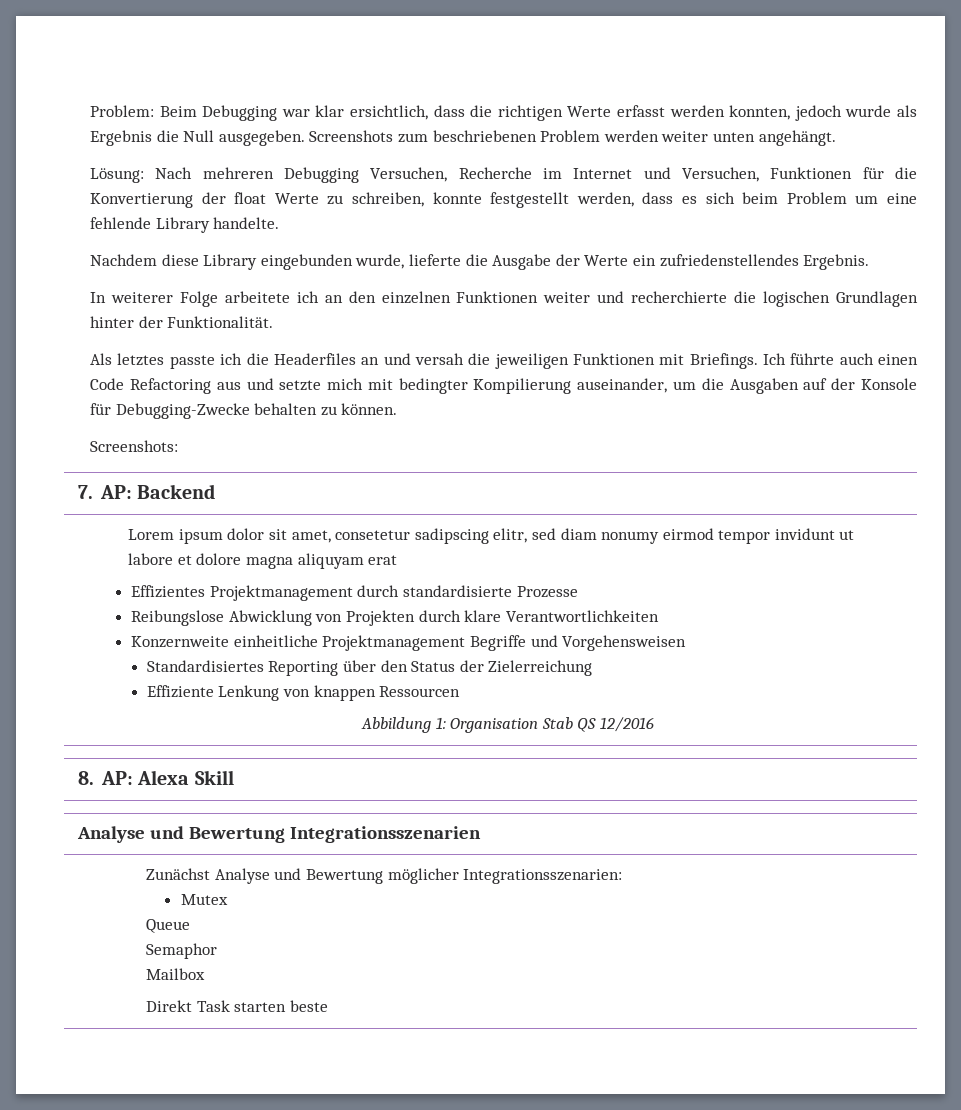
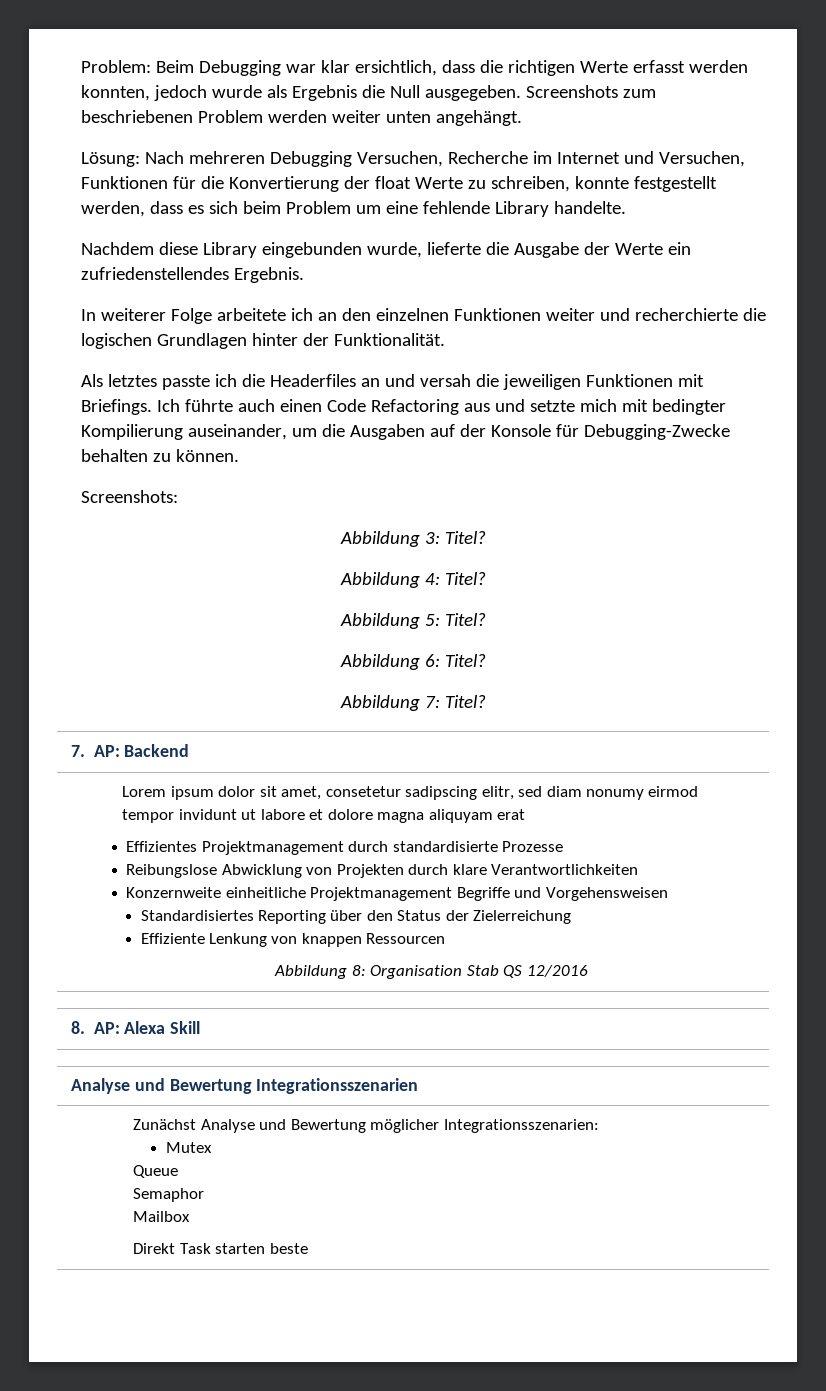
+ Abbildung 3: Titel?
+ Abbildung 4: Titel?
+ Abbildung 5: Titel?
+ Abbildung 6: Titel?
+ Abbildung 7: Titel?
- Abbildung 1: Organisation Stab QS 12/2016
+ Abbildung 8: Organisation Stab QS 12/2016

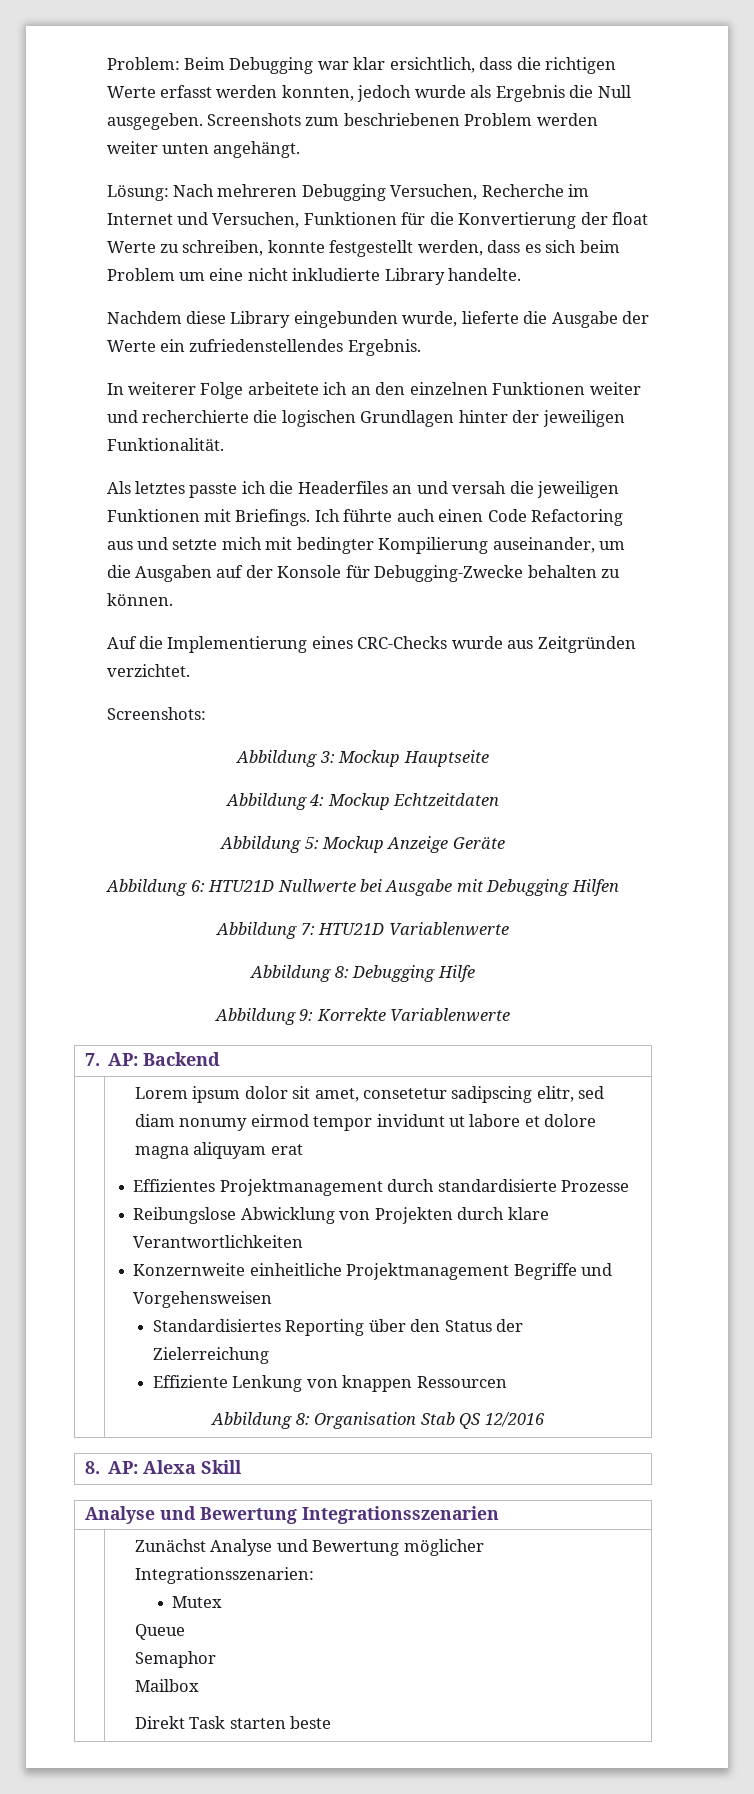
- Lösung: Nach mehreren Debugging Versuchen, Recherche im Internet und Versuchen, Funktionen für die Konvertierung der float Werte zu schreiben, konnte festgestellt werden, dass es sich beim Problem um eine fehlende Library handelte.
+ Lösung: Nach mehreren Debugging Versuchen, Recherche im Internet und Versuchen, Funktionen für die Konvertierung der float Werte zu schreiben, konnte festgestellt werden, dass es sich beim Problem um eine nicht inkludierte Library handelte.
- In weiterer Folge arbeitete ich an den einzelnen Funktionen weiter und recherchierte die logischen Grundlagen hinter der Funktionalität.
+ In weiterer Folge arbeitete ich an den einzelnen Funktionen weiter und recherchierte die logischen Grundlagen hinter der jeweiligen Funktionalität.
+ Auf die Implementierung eines CRC-Checks wurde aus Zeitgründen verzichtet.
- Abbildung 3: Titel?
+ Abbildung 3: Mockup Hauptseite
- Abbildung 4: Titel?
+ Abbildung 4: Mockup Echtzeitdaten
- Abbildung 5: Titel?
+ Abbildung 5: Mockup Anzeige Geräte
- Abbildung 6: Titel?
- Abbildung 7: Titel?
+ Abbildung 6: HTU21D Nullwerte bei Ausgabe mit Debugging Hilfen
+ Abbildung 7: HTU21D Variablenwerte
+ Abbildung 8: Debugging Hilfe
+ Abbildung 9: Korrekte Variablenwerte

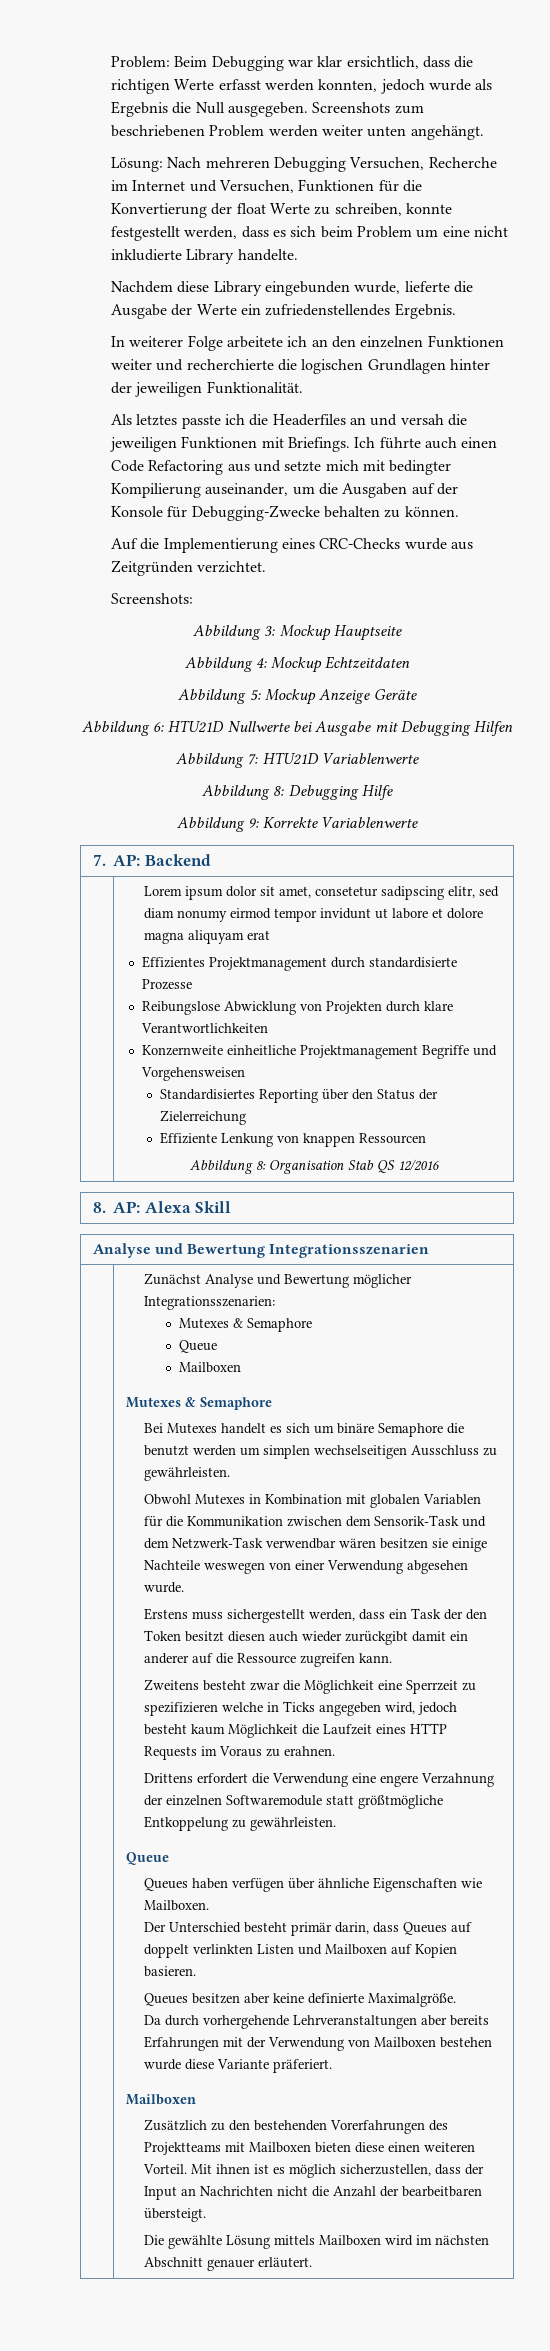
  Zunächst Analyse und Bewertung möglicher Integrationsszenarien:
- Mutex
+ Mutexes & Semaphore
  Queue
- Semaphor
- Mailbox
- Direkt Task starten beste
+ Mailboxen
+ Mutexes & Semaphore
+ Bei Mutexes handelt es sich um binäre Semaphore die benutzt werden um simplen wechselseitigen Ausschluss zu gewährleisten.
+ Obwohl Mutexes in Kombination mit globalen Variablen für die Kommunikation zwischen dem Sensorik-Task und dem Netzwerk-Task verwendbar wären besitzen sie einige Nachteile weswegen von einer Verwendung abgesehen wurde.
+ Erstens muss sichergestellt werden, dass ein Task der den Token besitzt diesen auch wieder zurückgibt damit ein anderer auf die Ressource zugreifen kann.
+ Zweitens besteht zwar die Möglichkeit eine Sperrzeit zu spezifizieren welche in Ticks angegeben wird, jedoch besteht kaum Möglichkeit die Laufzeit eines HTTP Requests im Voraus zu erahnen.
+ Drittens erfordert die Verwendung eine engere Verzahnung der einzelnen Softwaremodule statt größtmögliche Entkoppelung zu gewährleisten.
+ Queue
+ Queues haben verfügen über ähnliche Eigenschaften wie Mailboxen.
+ Der Unterschied besteht primär darin, dass Queues auf doppelt verlinkten Listen und Mailboxen auf Kopien basieren.
+ Queues besitzen aber keine definierte Maximalgröße.
+ Da durch vorhergehende Lehrveranstaltungen aber bereits Erfahrungen mit der Verwendung von Mailboxen bestehen wurde diese Variante präferiert.
+ Mailboxen
+ Zusätzlich zu den bestehenden Vorerfahrungen des Projektteams mit Mailboxen bieten diese einen weiteren Vorteil. Mit ihnen ist es möglich sicherzustellen, dass der Input an Nachrichten nicht die Anzahl der bearbeitbaren übersteigt.
+ Die gewählte Lösung mittels Mailboxen wird im nächsten Abschnitt genauer erläutert.

